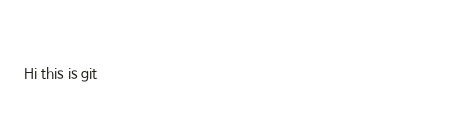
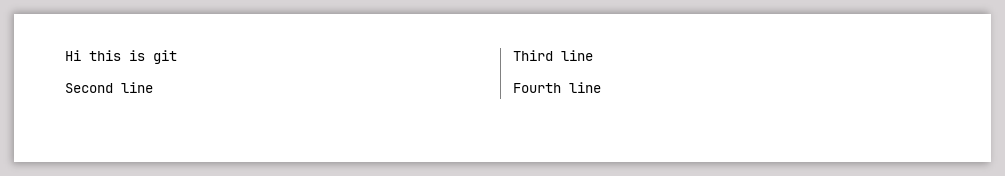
+ Second line
+ Third line
+ Fourth line

